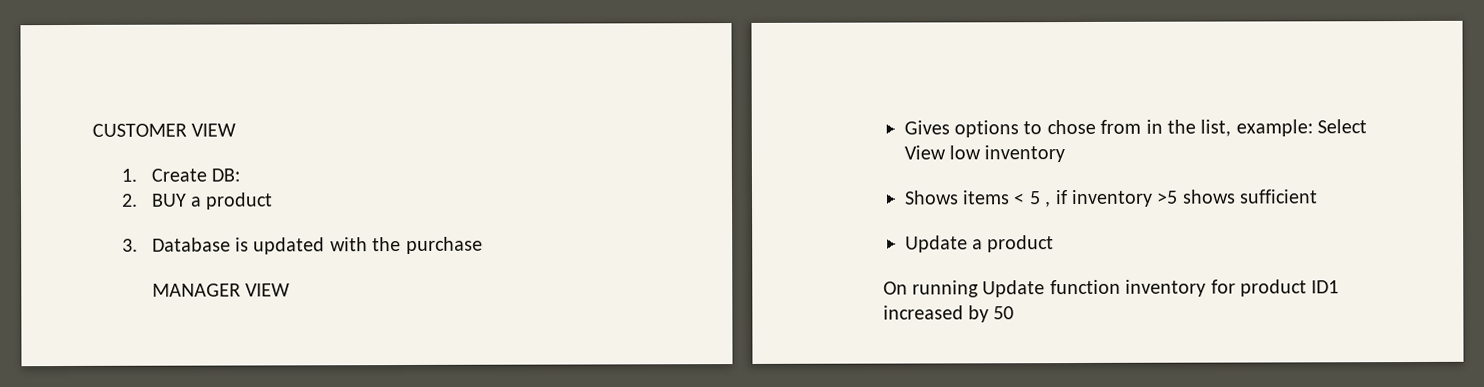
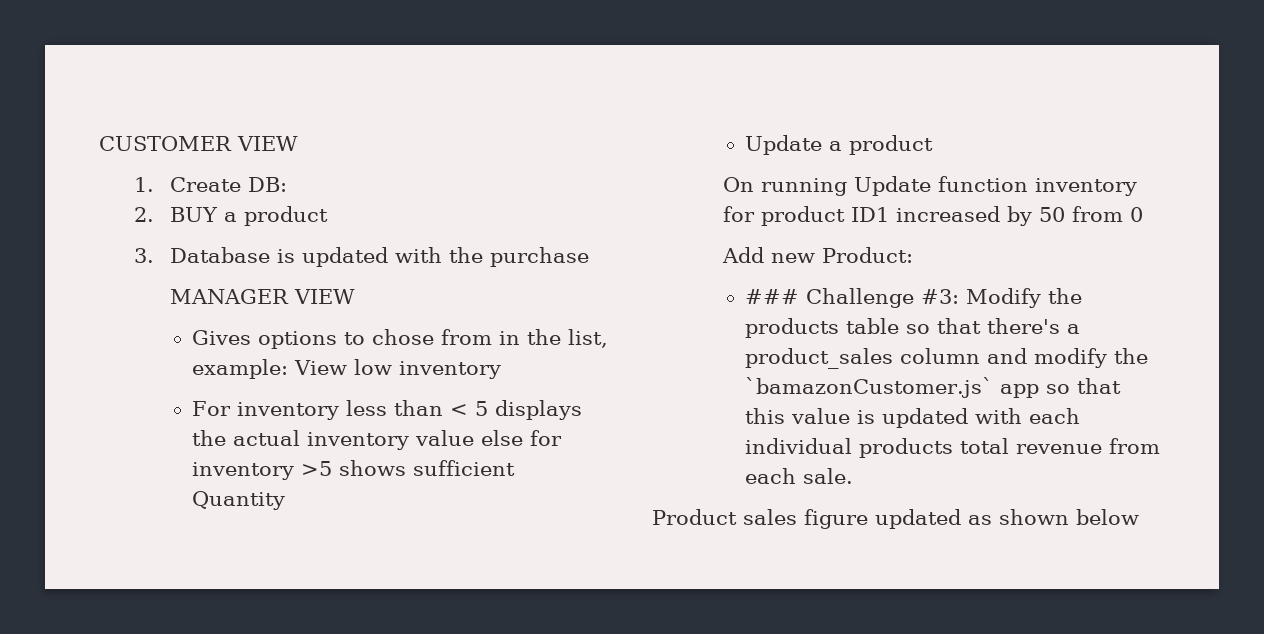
- Gives options to chose from in the list, example: Select View low inventory
+ Gives options to chose from in the list, example: View low inventory
- Shows items < 5 , if inventory >5 shows sufficient
+ For inventory less than < 5 displays the actual inventory value else for inventory >5 shows sufficient Quantity
- On running Update function inventory for product ID1 increased by 50
+ On running Update function inventory for product ID1 increased by 50 from 0
+ Add new Product:
+ ### Challenge #3: Modify the products table so that there's a product_sales column and modify the `bamazonCustomer.js` app so that this value is updated with each individual products total revenue from each sale.
+ Product sales figure updated as shown below

